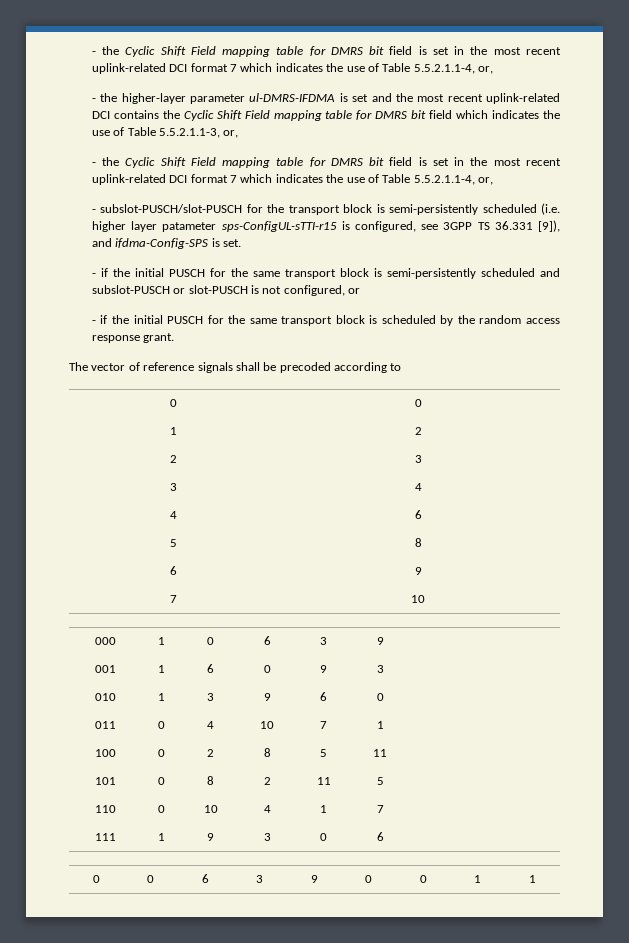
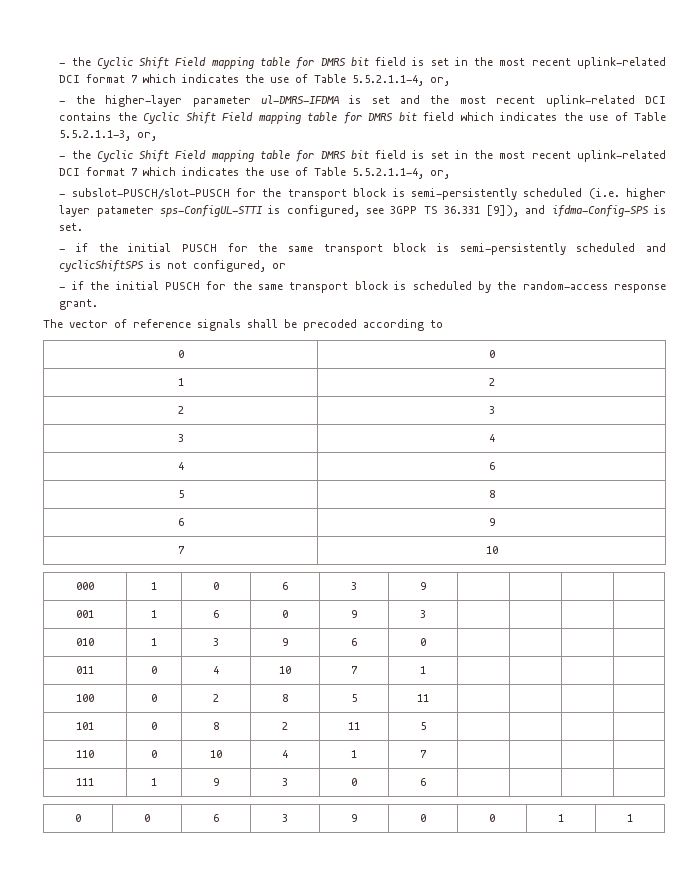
- - subslot-PUSCH/slot-PUSCH for the transport block is semi-persistently scheduled (i.e. higher layer patameter sps-ConfigUL-sTTI-r15 is configured, see 3GPP TS 36.331 [9]), and ifdma-Config-SPS is set.
+ - subslot-PUSCH/slot-PUSCH for the transport block is semi-persistently scheduled (i.e. higher layer patameter sps-ConfigUL-STTI is configured, see 3GPP TS 36.331 [9]), and ifdma-Config-SPS is set.
- - if the initial PUSCH for the same transport block is semi-persistently scheduled and subslot-PUSCH or slot-PUSCH is not configured, or
+ - if the initial PUSCH for the same transport block is semi-persistently scheduled and cyclicShiftSPS is not configured, or
- - if the initial PUSCH for the same transport block is scheduled by the random access response grant.
+ - if the initial PUSCH for the same transport block is scheduled by the random-access response grant.

